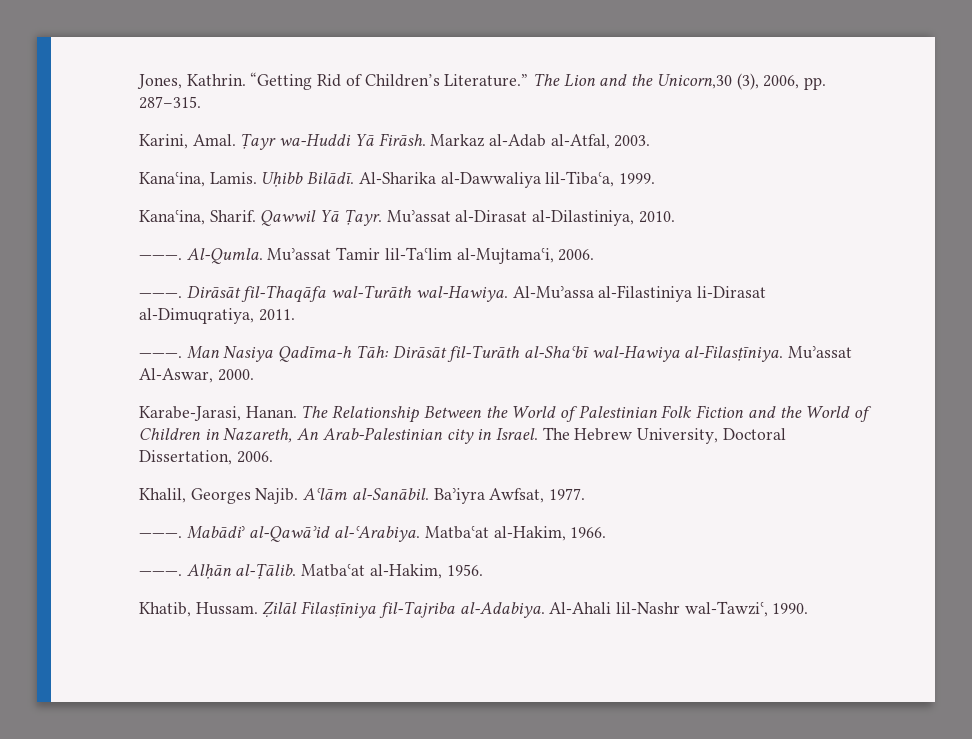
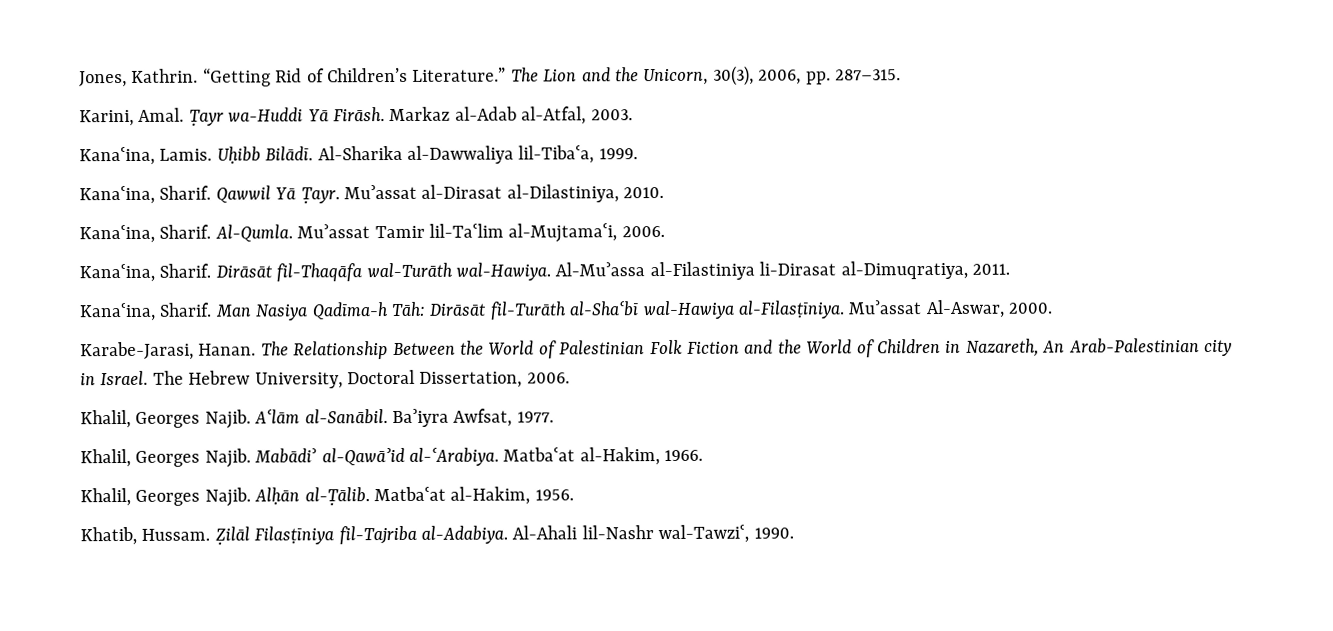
- The Lion and the Unicorn,30 (3), 2006, pp. 287–315.
+ The Lion and the Unicorn, 30(3), 2006, pp. 287–315.
  Muʾassat al-Dirasat al-Dilastiniya, 2010.
- ———.
+ Kanaʿina, Sharif.
  Muʾassat Tamir lil-Taʿlim al-Mujtamaʿi, 2006.
- ———.
+ Kanaʿina, Sharif.
  Al-Muʾassa al-Filastiniya li-Dirasat al-Dimuqratiya, 2011.
- ———.
+ Kanaʿina, Sharif.
  Baʾiyra Awfsat, 1977.
- ———.
+ Khalil, Georges Najib.
  Matbaʿat al-Hakim, 1966.
- ———.
+ Khalil, Georges Najib.

